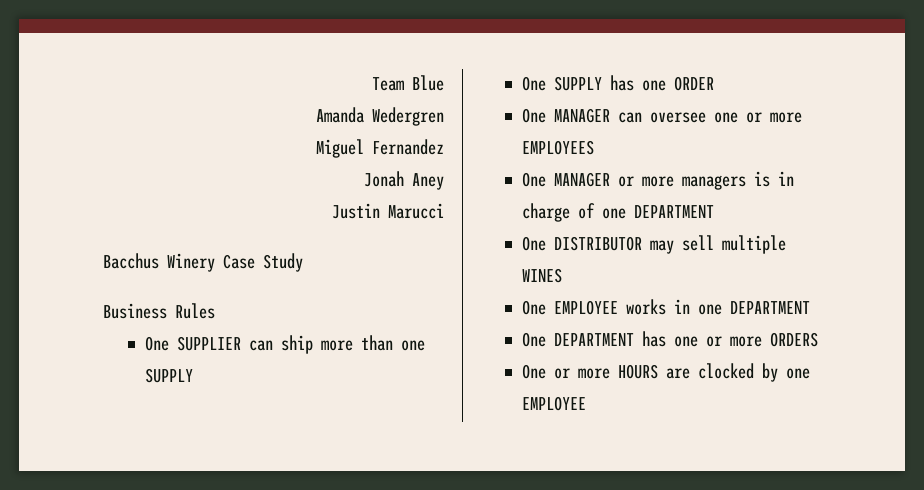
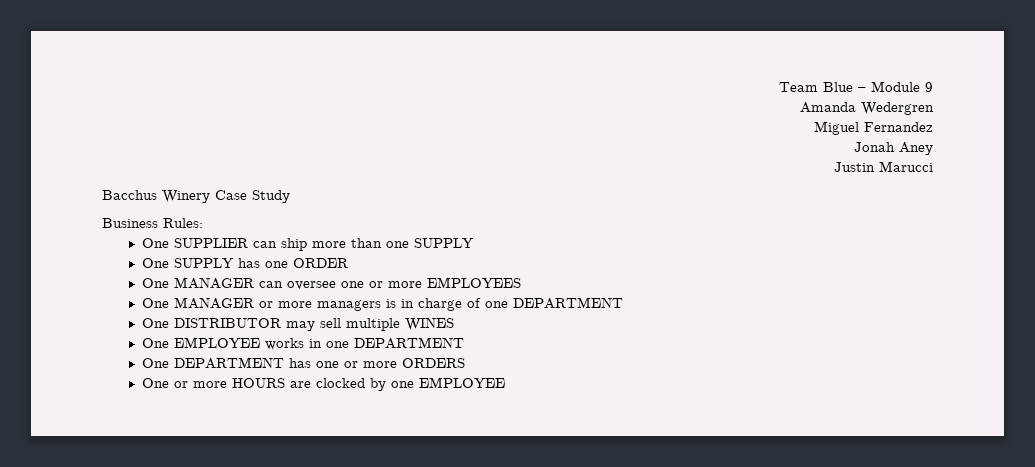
- Team Blue
+ Team Blue – Module 9
- Business Rules
+ Business Rules:

